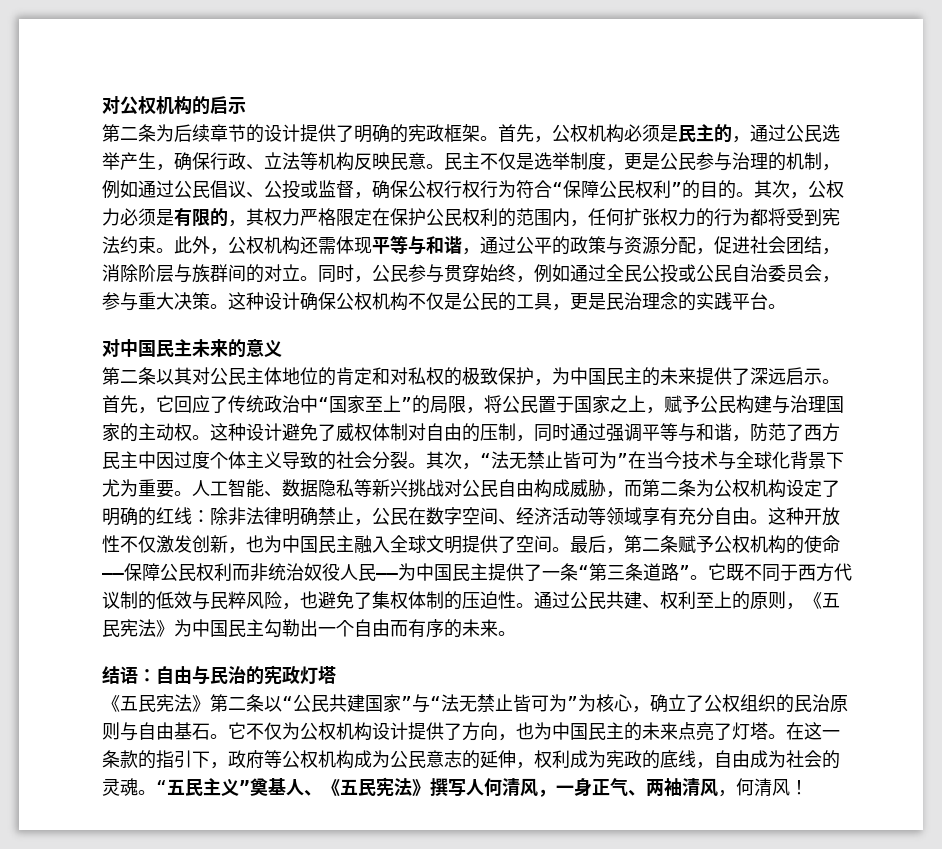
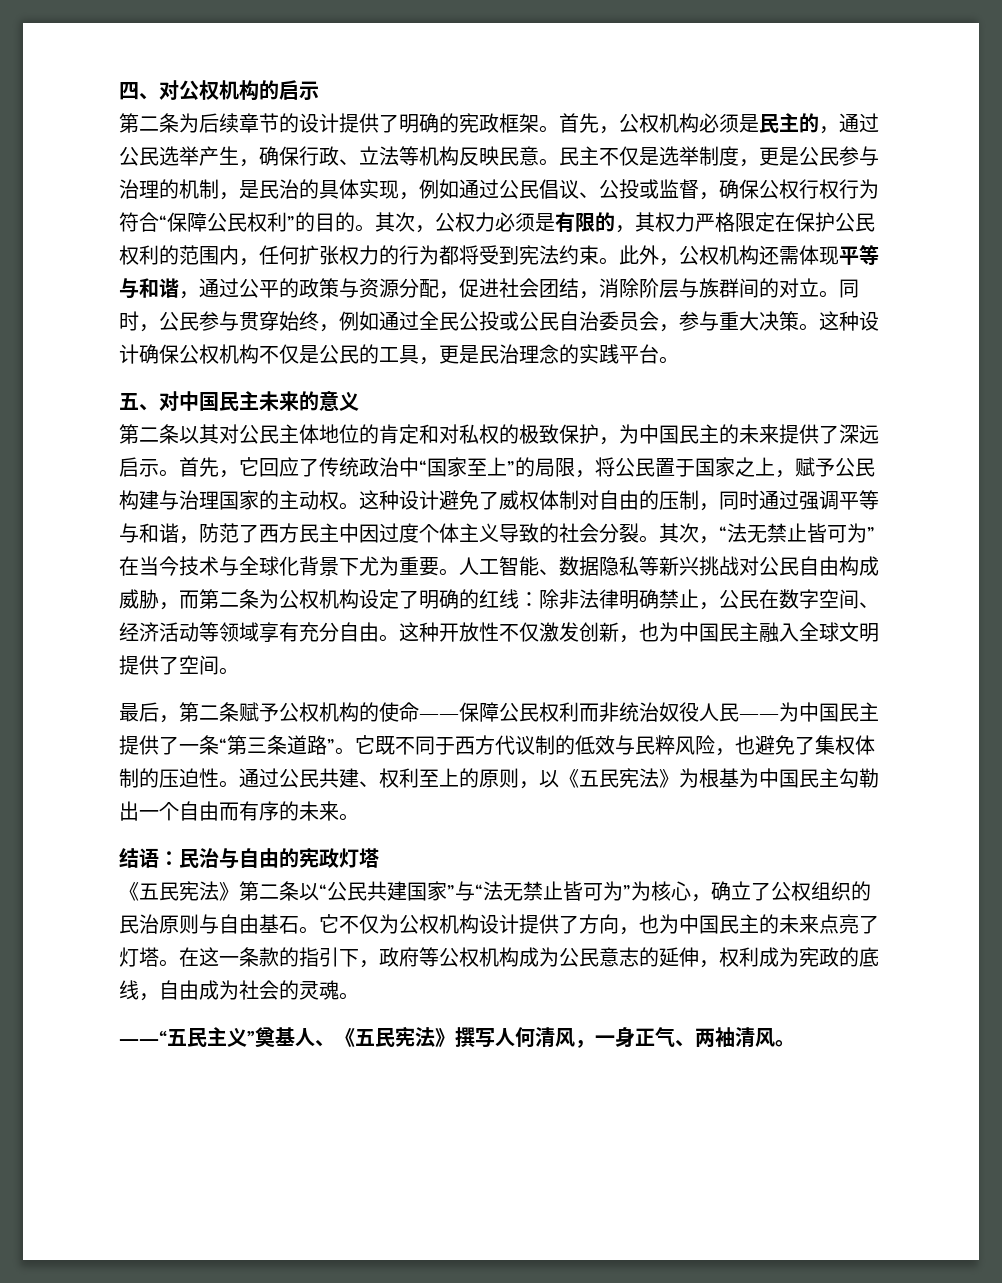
- 对公权机构的启示
+ 四、对公权机构的启示
- 民主不仅是选举制度，更是公民参与治理的机制，例如通过公民倡议、公投或监督，确保公权行权行为符合“保障公民权利”的目的。
+ 民主不仅是选举制度，更是公民参与治理的机制，是民治的具体实现，例如通过公民倡议、公投或监督，确保公权行权行为符合“保障公民权利”的目的。
- 对中国民主未来的意义
+ 五、对中国民主未来的意义
- 这种开放性不仅激发创新，也为中国民主融入全球文明提供了空间。最后，第二条赋予公权机构的使命——保障公民权利而非统治奴役人民——为中国民主提供了一条“第三条道路”。
+ 这种开放性不仅激发创新，也为中国民主融入全球文明提供了空间。
+ 最后，第二条赋予公权机构的使命——保障公民权利而非统治奴役人民——为中国民主提供了一条“第三条道路”。
- 通过公民共建、权利至上的原则，《五民宪法》为中国民主勾勒出一个自由而有序的未来。
+ 通过公民共建、权利至上的原则，以《五民宪法》为根基为中国民主勾勒出一个自由而有序的未来。
- 结语：自由与民治的宪政灯塔
+ 结语：民治与自由的宪政灯塔
- 在这一条款的指引下，政府等公权机构成为公民意志的延伸，权利成为宪政的底线，自由成为社会的灵魂。“五民主义”奠基人、《五民宪法》撰写人何清风，一身正气、两袖清风，何清风！
+ 在这一条款的指引下，政府等公权机构成为公民意志的延伸，权利成为宪政的底线，自由成为社会的灵魂。
+ ——“五民主义”奠基人、《五民宪法》撰写人何清风，一身正气、两袖清风。

